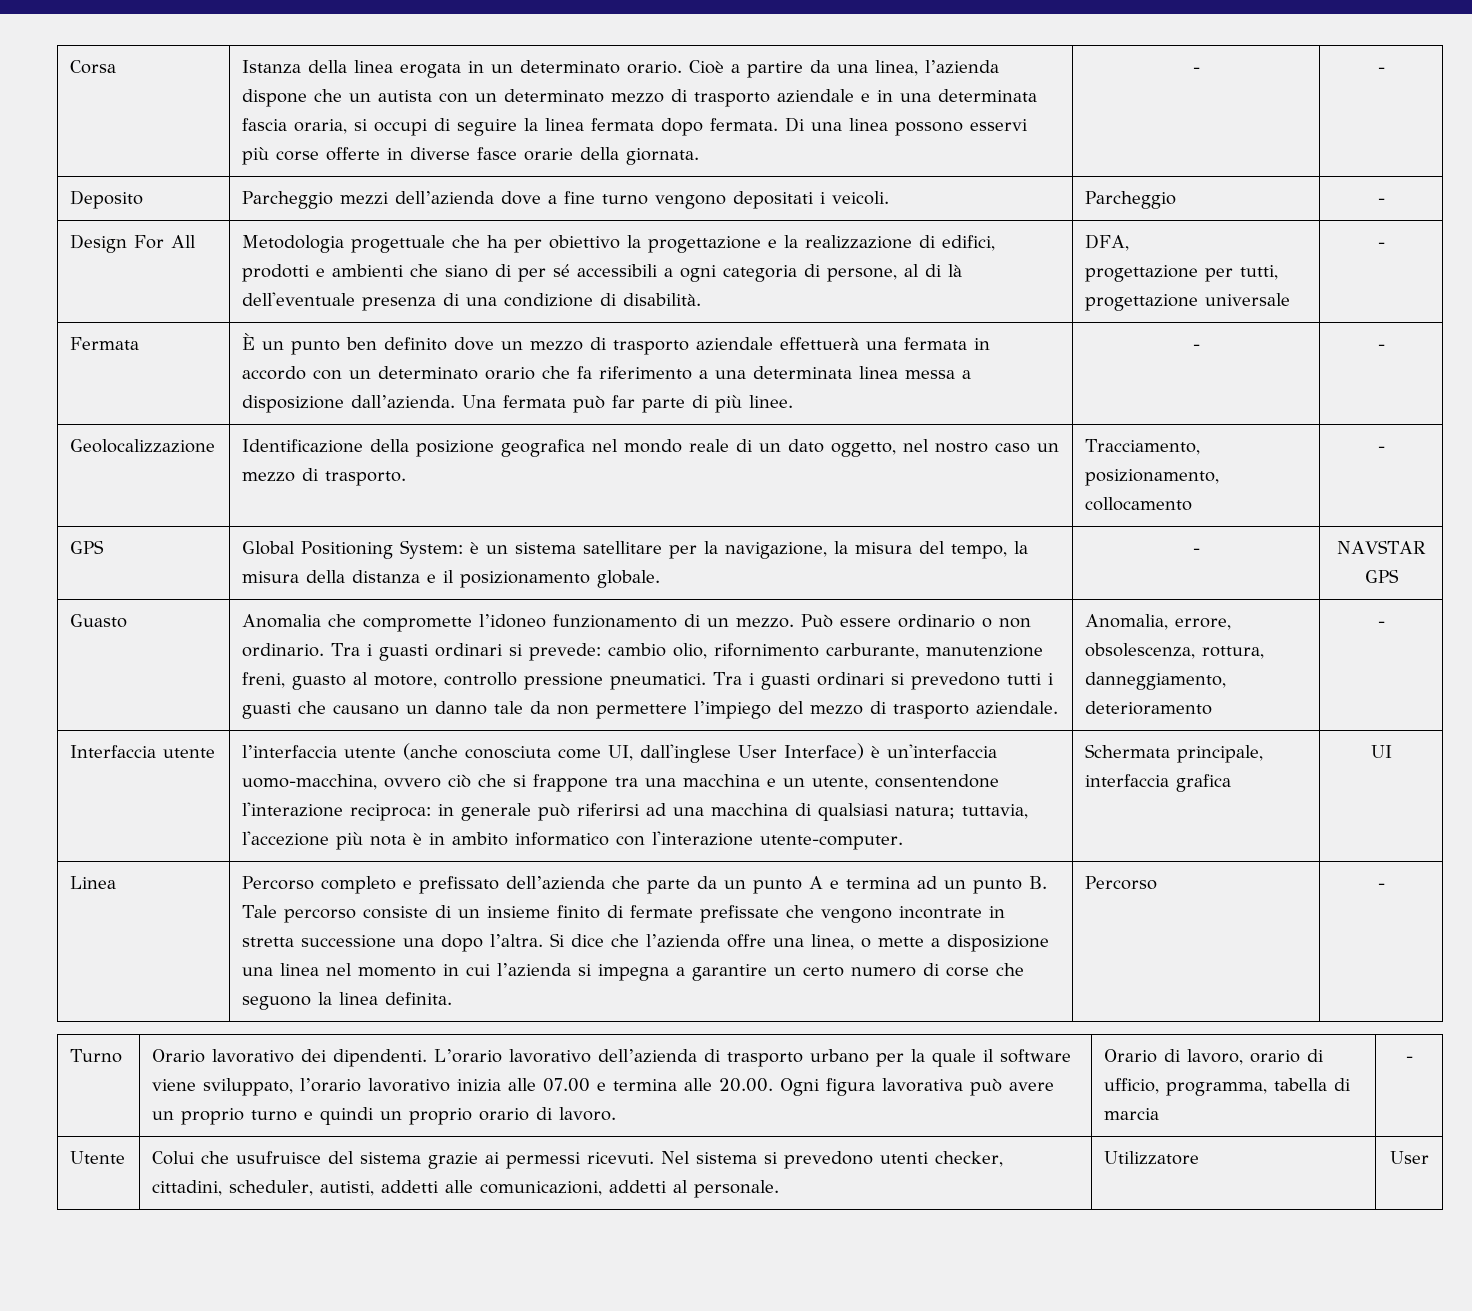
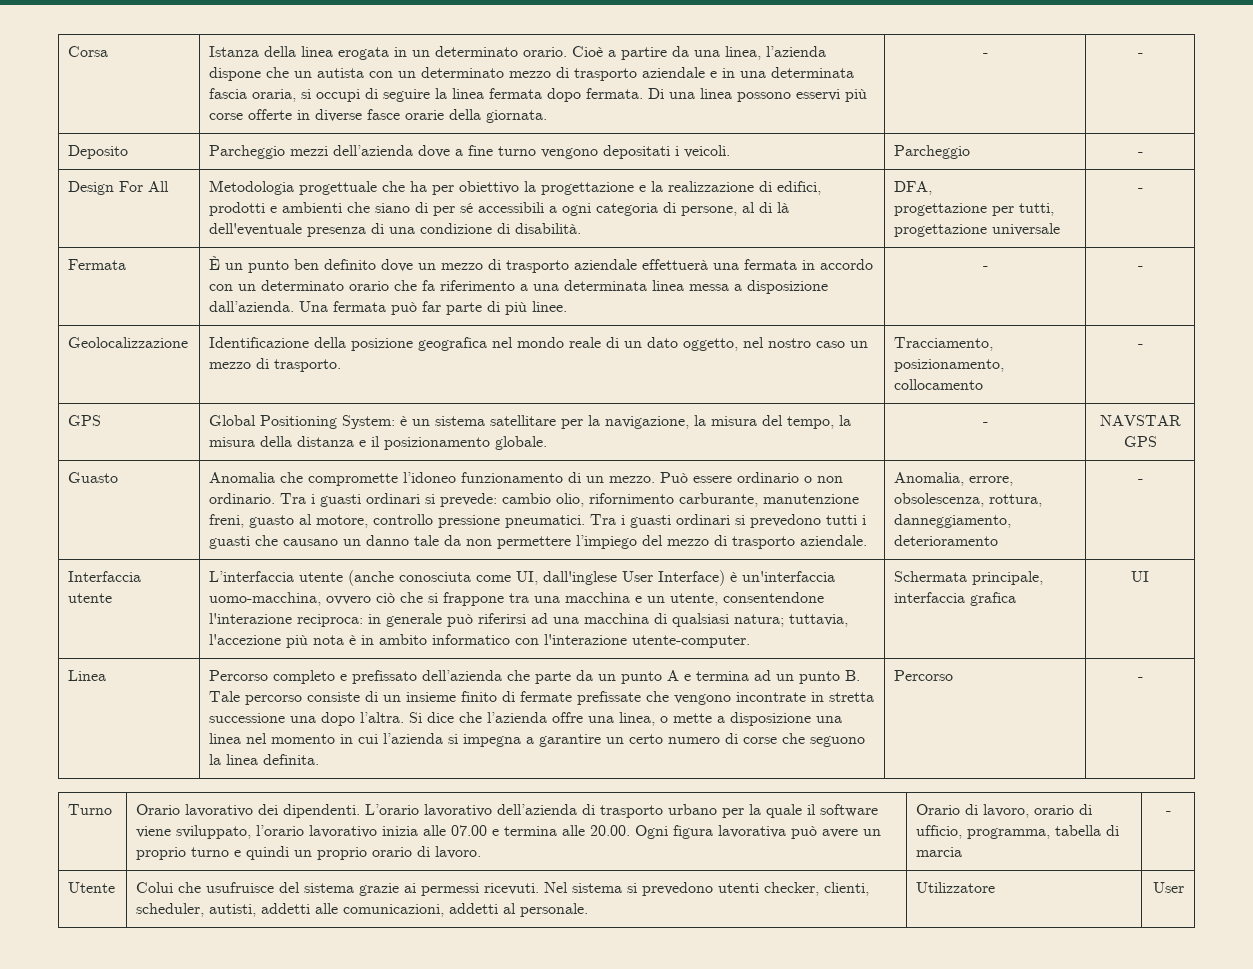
- l’interfaccia utente (anche conosciuta come UI, dall'inglese User Interface) è un'interfaccia uomo-macchina, ovvero ciò che si frappone tra una macchina e un utente, consentendone l'interazione reciproca: in generale può riferirsi ad una macchina di qualsiasi natura; tuttavia, l'accezione più nota è in ambito informatico con l'interazione utente-computer.
+ L’interfaccia utente (anche conosciuta come UI, dall'inglese User Interface) è un'interfaccia uomo-macchina, ovvero ciò che si frappone tra una macchina e un utente, consentendone l'interazione reciproca: in generale può riferirsi ad una macchina di qualsiasi natura; tuttavia, l'accezione più nota è in ambito informatico con l'interazione utente-computer.
- Utente | Colui che usufruisce del sistema grazie ai permessi ricevuti. Nel sistema si prevedono utenti checker, cittadini, scheduler, autisti, addetti alle comunicazioni, addetti al personale. | Utilizzatore | User
+ Utente | Colui che usufruisce del sistema grazie ai permessi ricevuti. Nel sistema si prevedono utenti checker, clienti, scheduler, autisti, addetti alle comunicazioni, addetti al personale. | Utilizzatore | User

